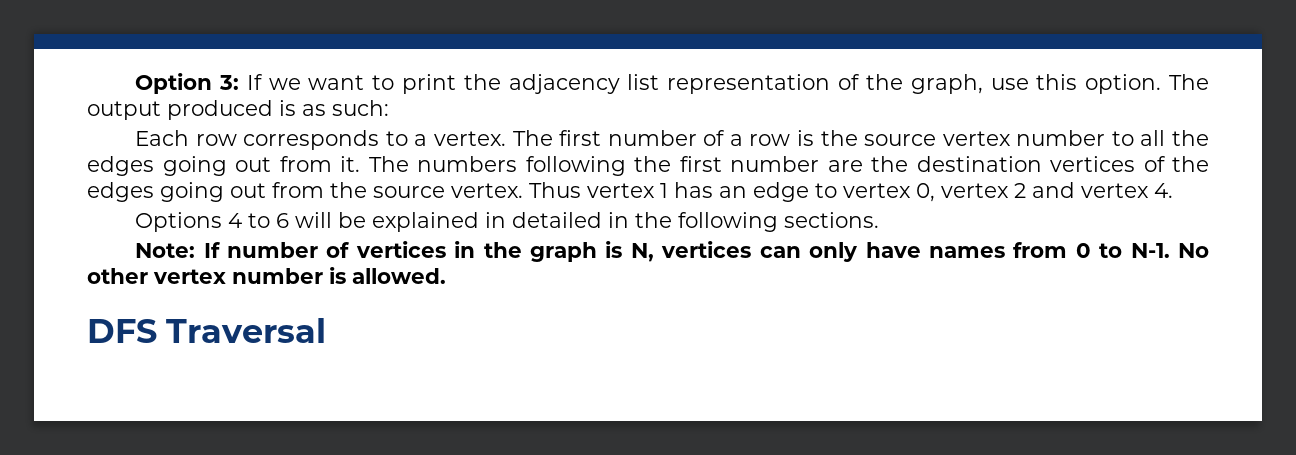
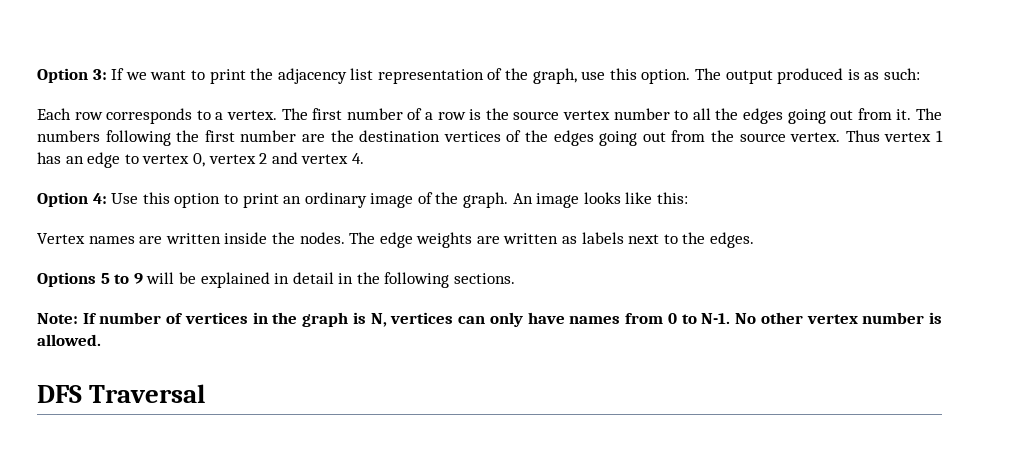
- Options 4 to 6 will be explained in detailed in the following sections.
+ Option 4: Use this option to print an ordinary image of the graph. An image looks like this:
+ Vertex names are written inside the nodes. The edge weights are written as labels next to the edges.
+ Options 5 to 9 will be explained in detail in the following sections.

